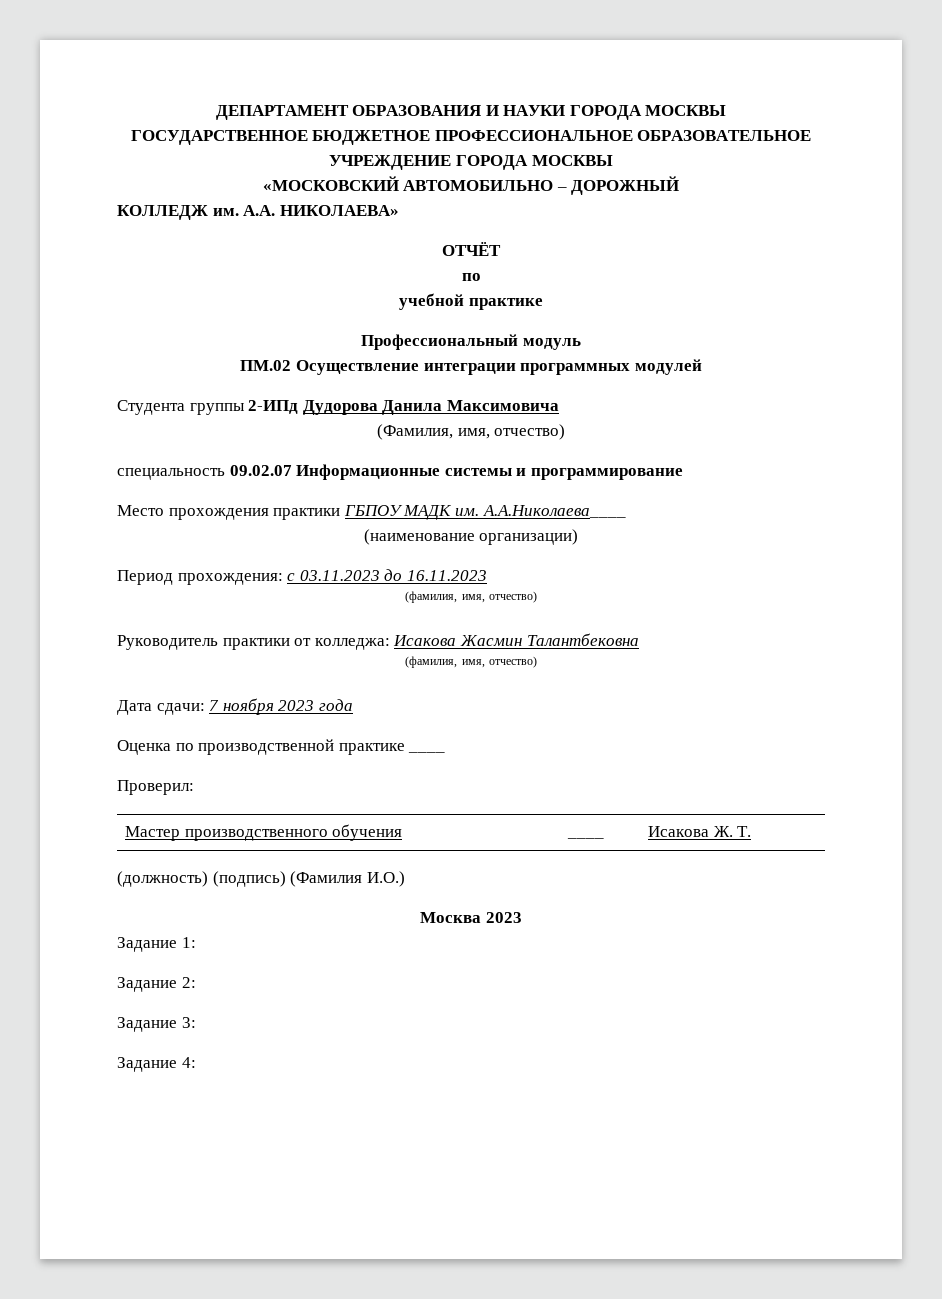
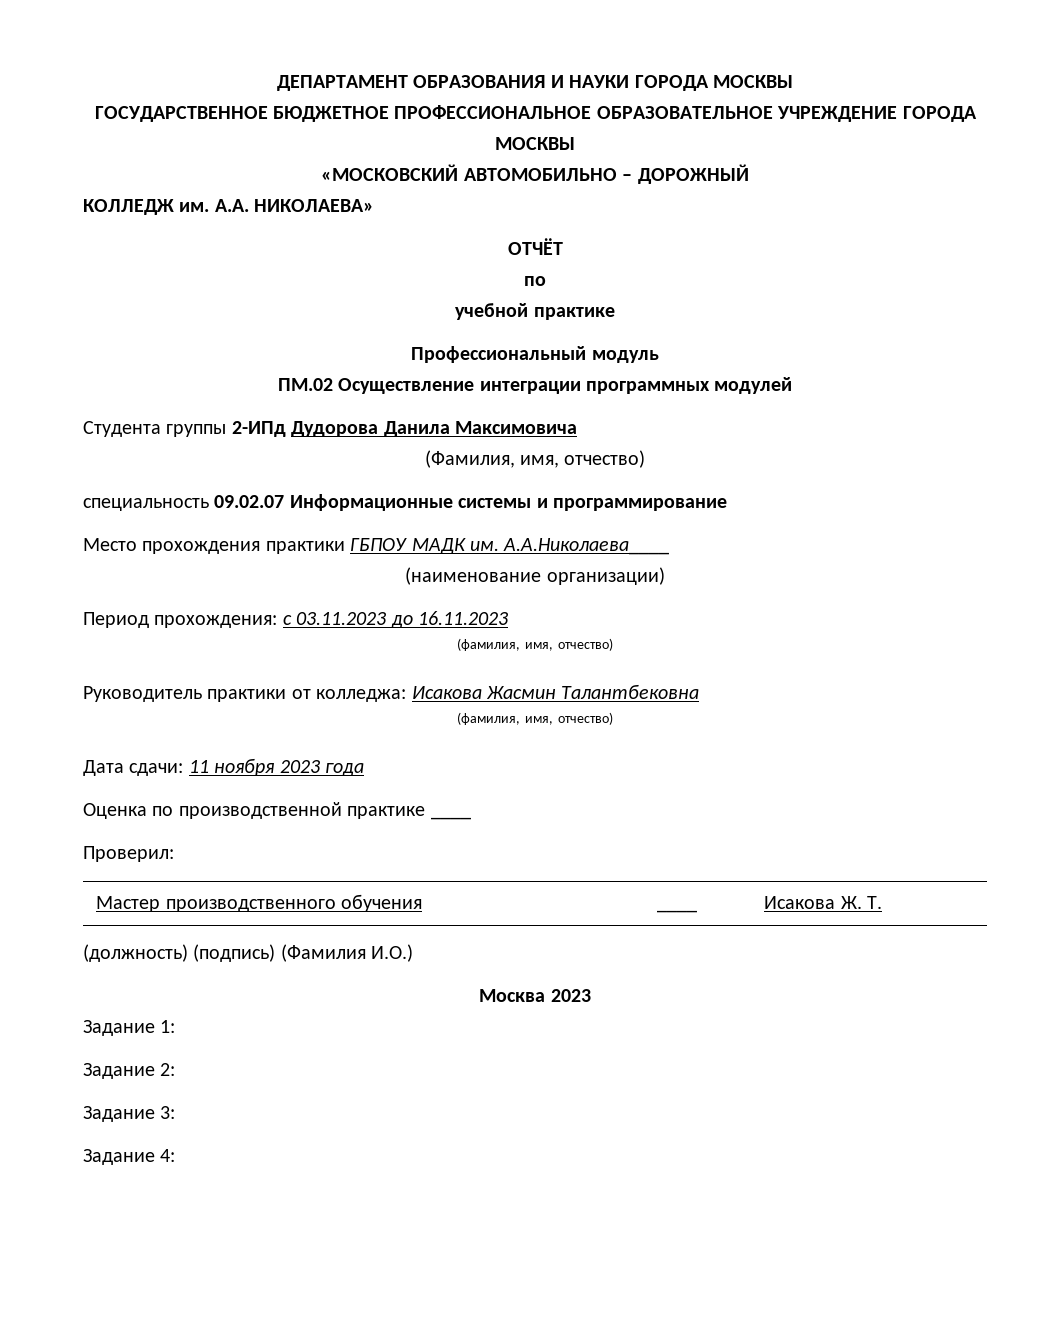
- Дата сдачи: 7 ноября 2023 года
+ Дата сдачи: 11 ноября 2023 года

